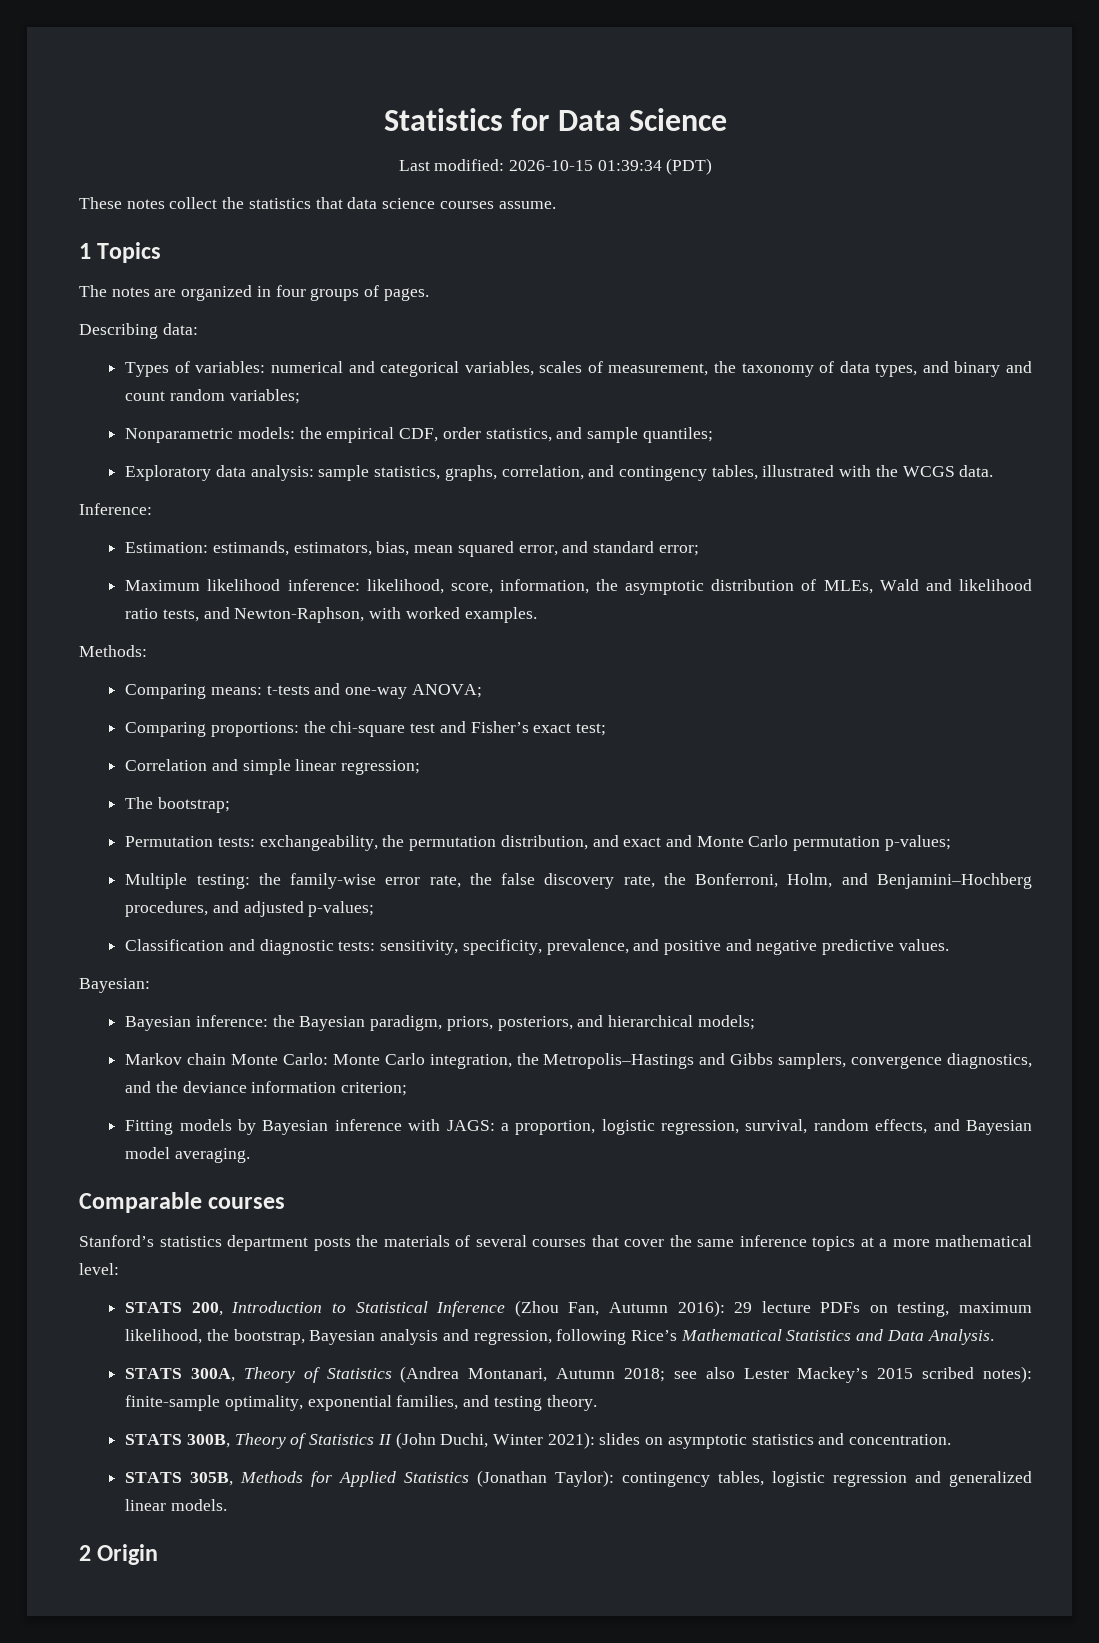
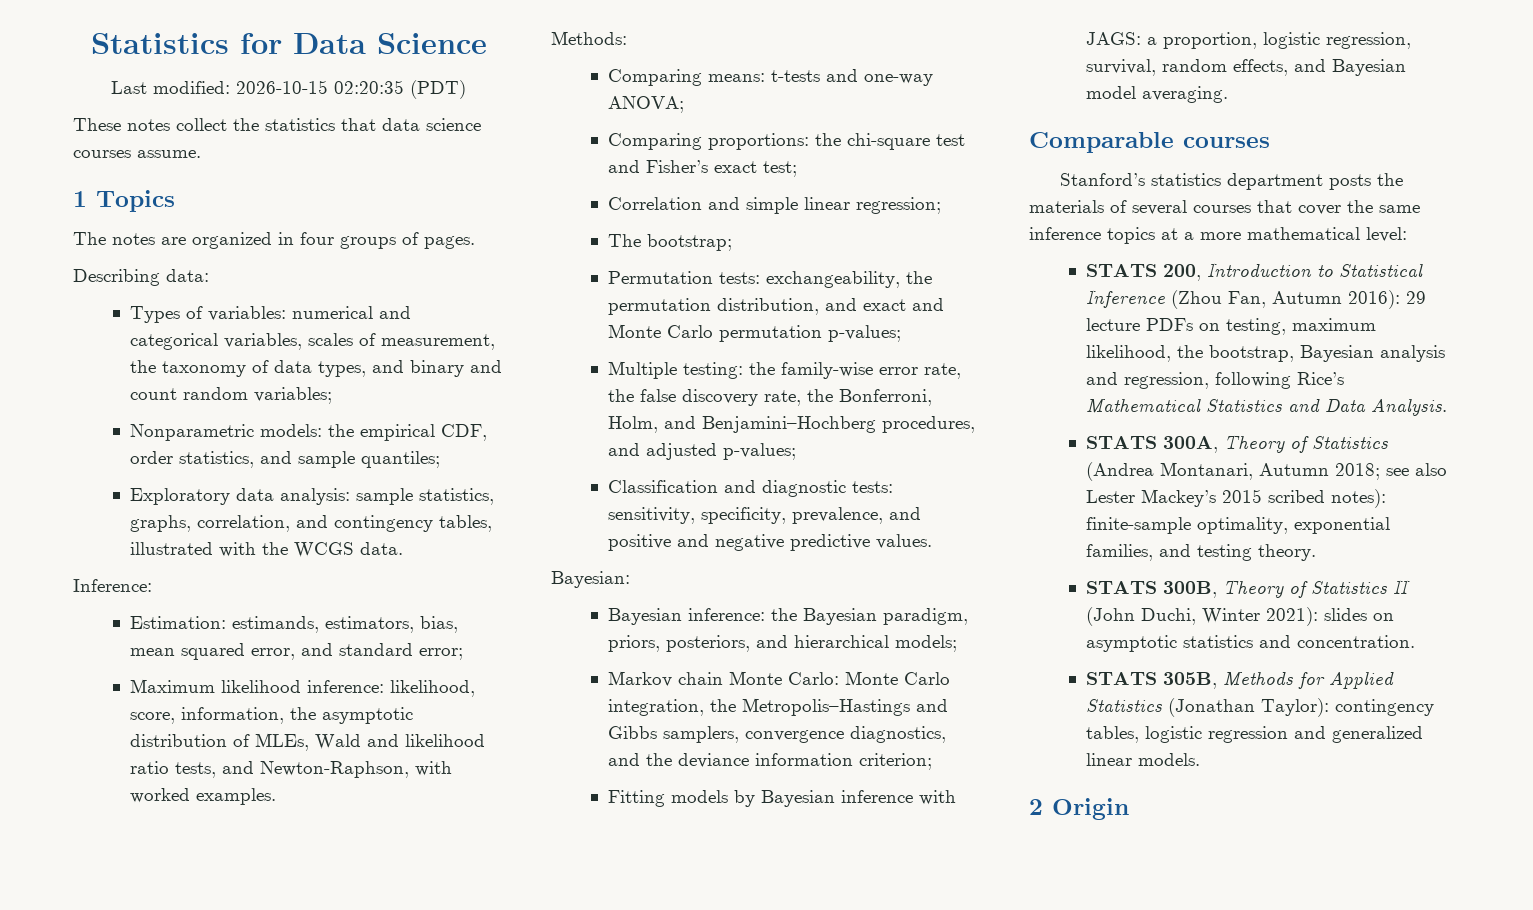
- Last modified: 2026-10-15 01:39:34 (PDT)
+ Last modified: 2026-10-15 02:20:35 (PDT)

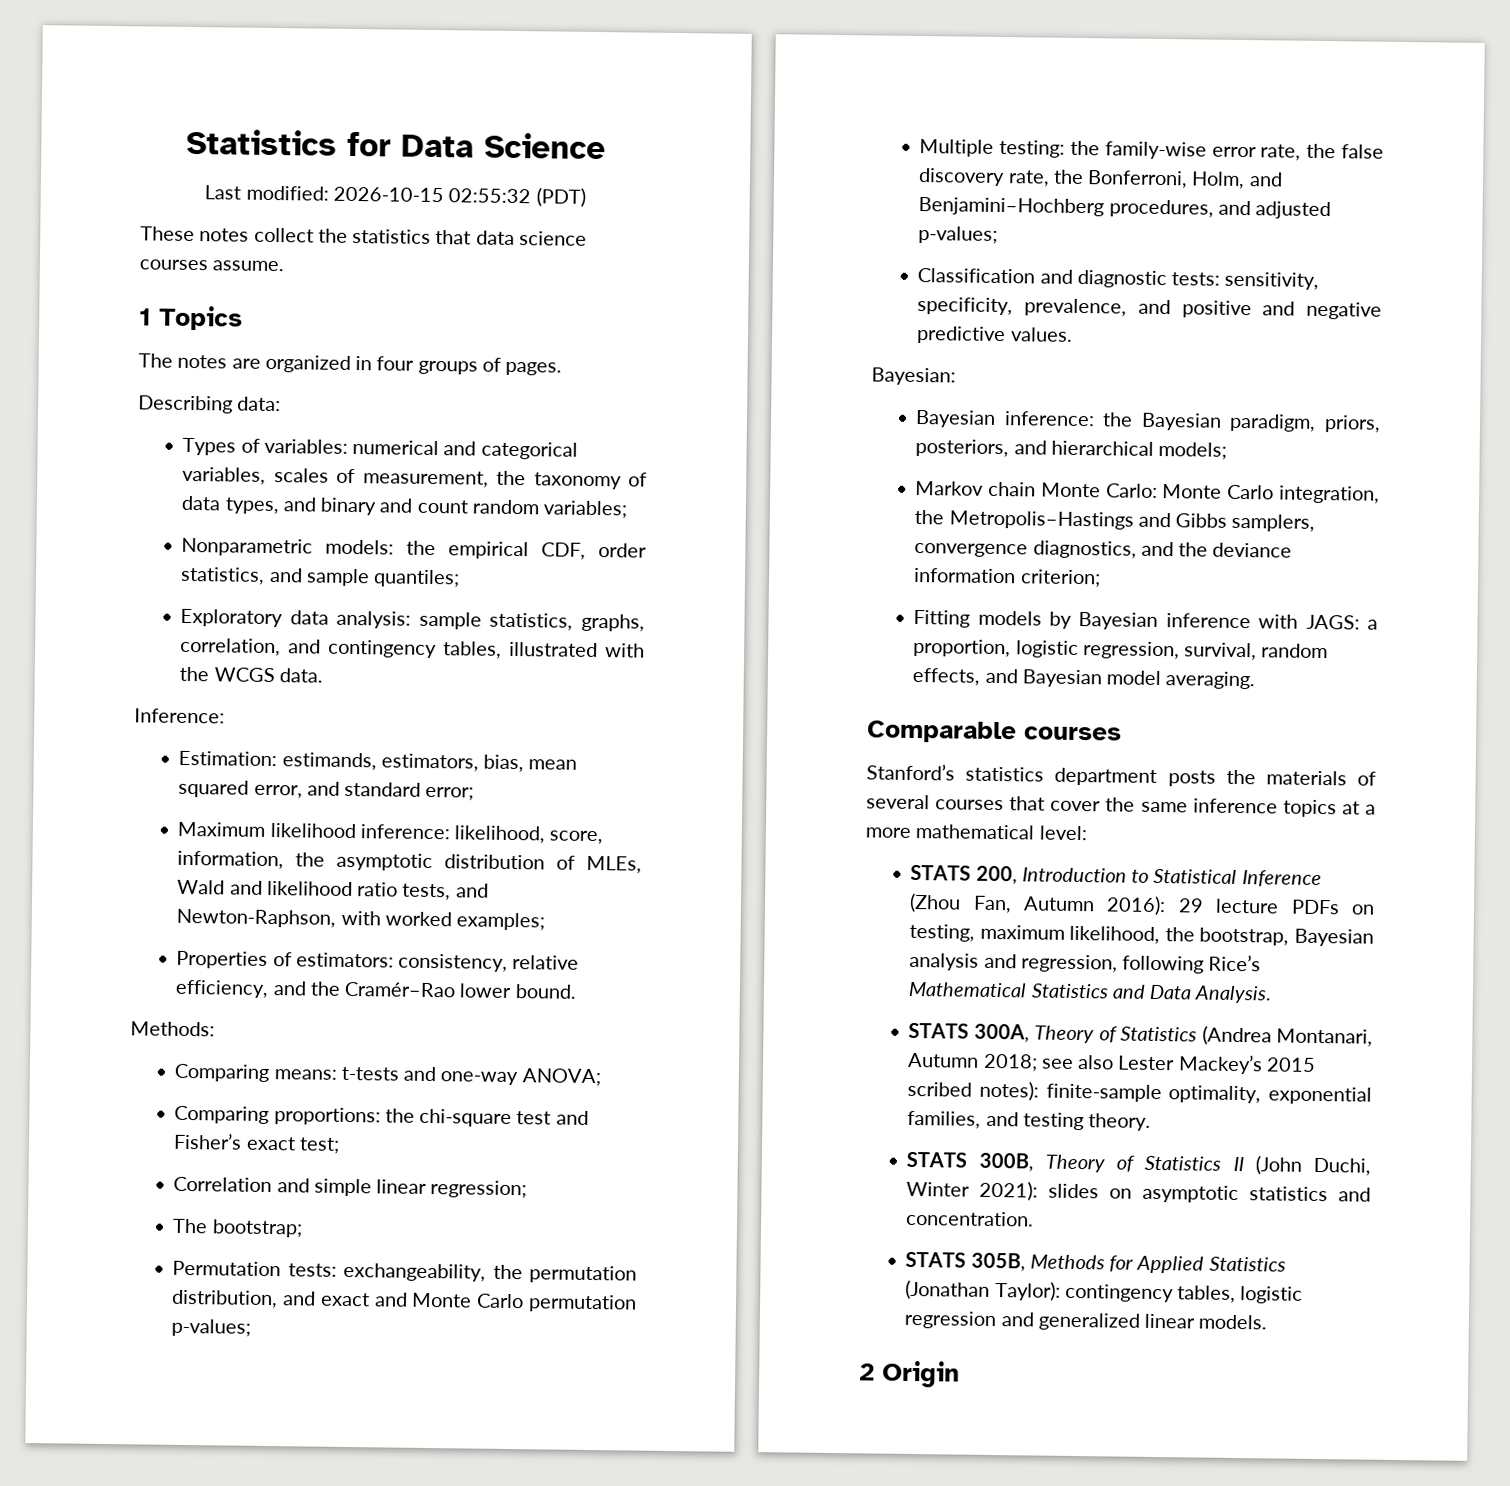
- Last modified: 2026-10-15 02:20:35 (PDT)
+ Last modified: 2026-10-15 02:55:32 (PDT)
- Maximum likelihood inference: likelihood, score, information, the asymptotic distribution of MLEs, Wald and likelihood ratio tests, and Newton-Raphson, with worked examples.
+ Maximum likelihood inference: likelihood, score, information, the asymptotic distribution of MLEs, Wald and likelihood ratio tests, and Newton-Raphson, with worked examples;
+ Properties of estimators: consistency, relative efficiency, and the Cramér–Rao lower bound.

